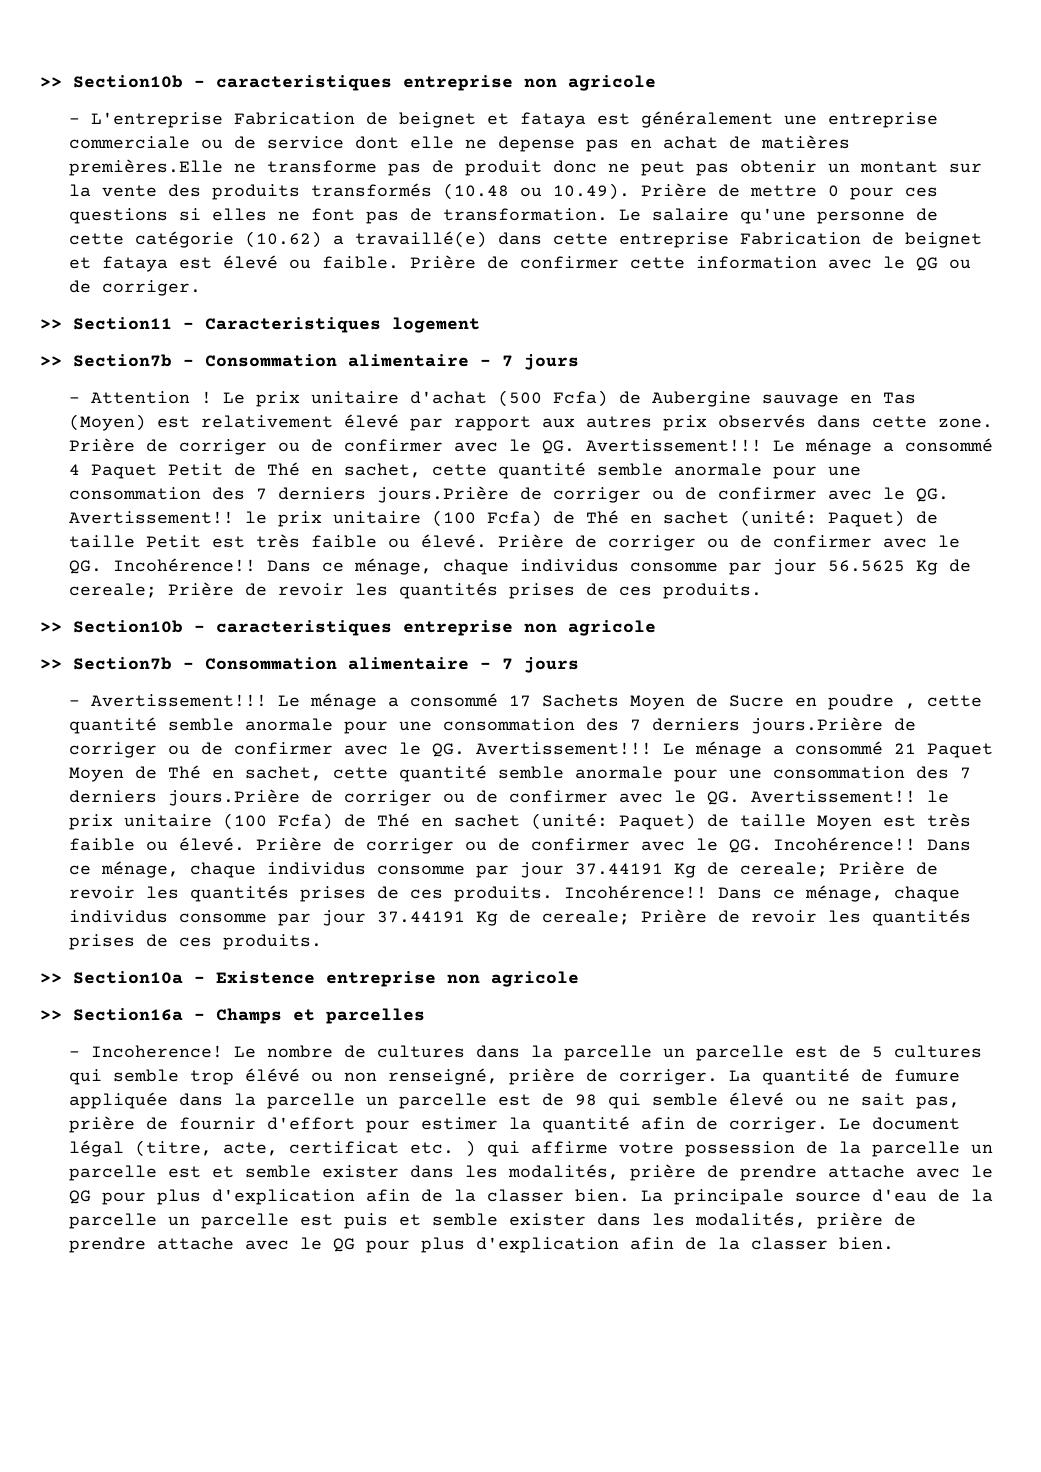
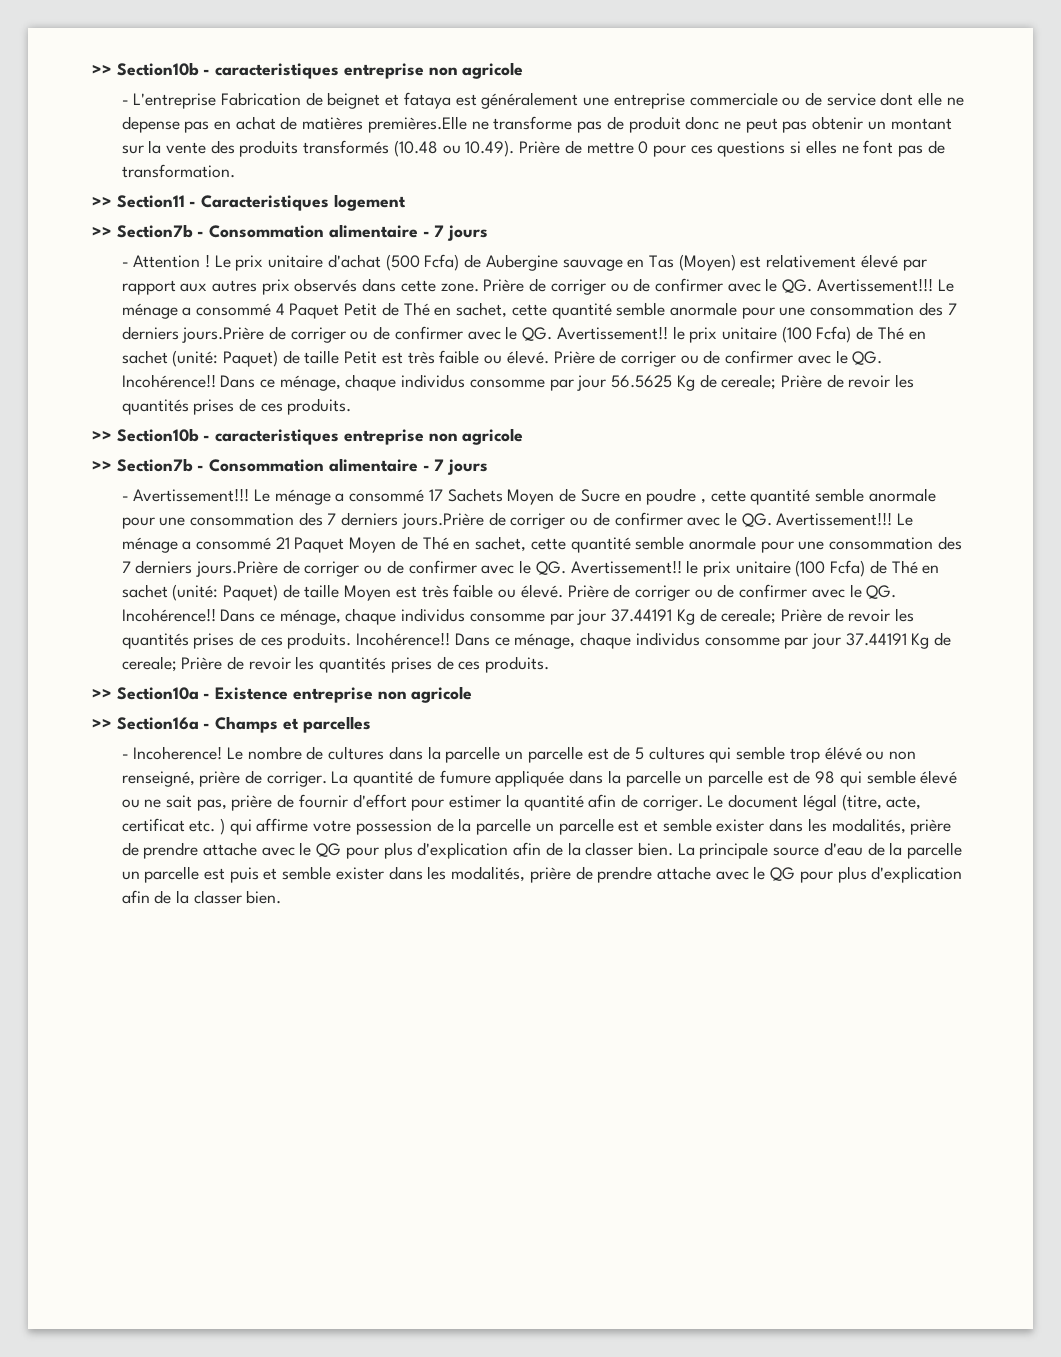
- Le salaire qu'une personne de cette catégorie (10.62) a travaillé(e) dans cette entreprise Fabrication de beignet et fataya est élevé ou faible. Prière de confirmer cette information avec le QG ou de corriger.

